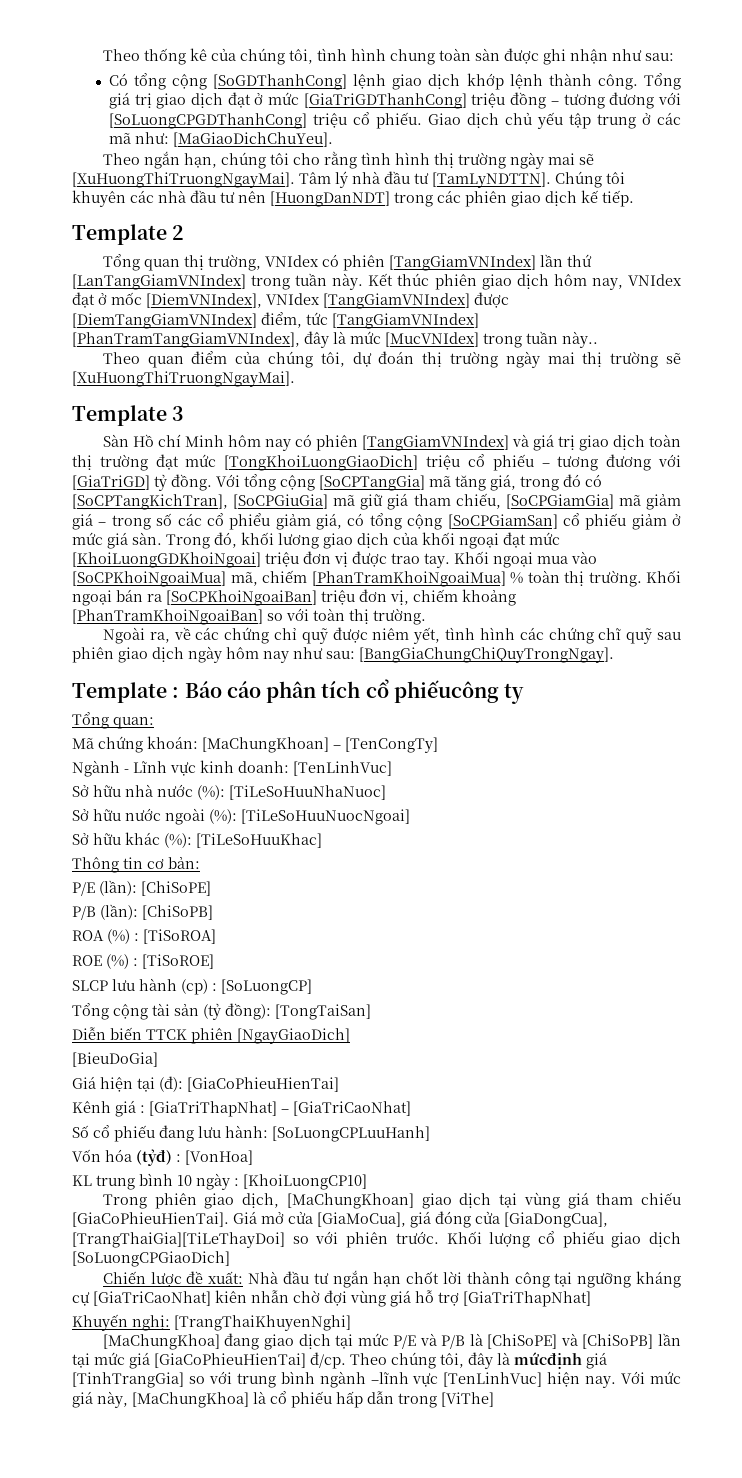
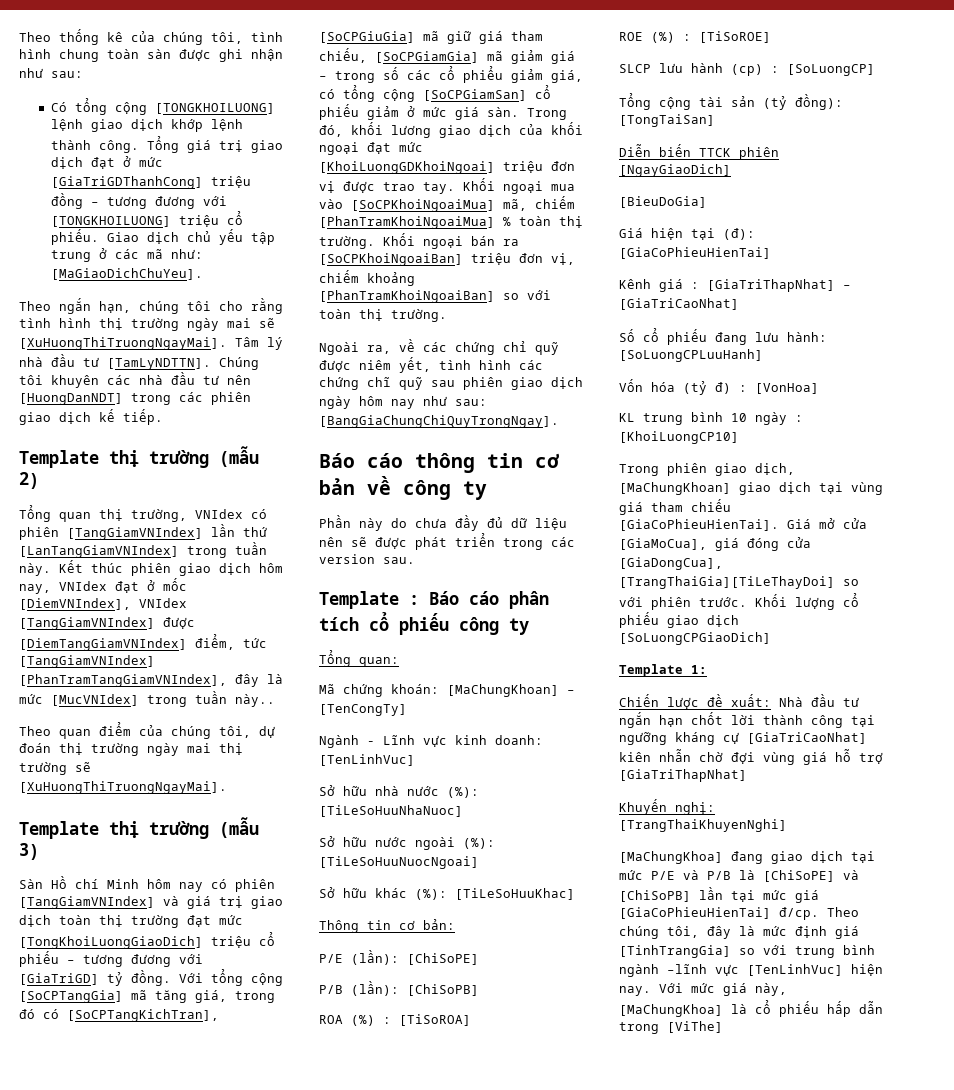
- Có tổng cộng [SoGDThanhCong] lệnh giao dịch khớp lệnh thành công.
+ Có tổng cộng [TONGKHOILUONG] lệnh giao dịch khớp lệnh thành công.
- Tổng giá trị giao dịch đạt ở mức [GiaTriGDThanhCong] triệu đồng – tương đương với [SoLuongCPGDThanhCong] triệu cổ phiếu.
+ Tổng giá trị giao dịch đạt ở mức [GiaTriGDThanhCong] triệu đồng – tương đương với [TONGKHOILUONG] triệu cổ phiếu.
- Template 2
+ Template thị trường (mẫu 2)
- Template 3
+ Template thị trường (mẫu 3)
+ Báo cáo thông tin cơ bản về công ty
+ Phần này do chưa đầy đủ dữ liệu nên sẽ được phát triển trong các version sau.
- Template : Báo cáo phân tích cổ phiếucông ty
+ Template : Báo cáo phân tích cổ phiếu công ty
- Vốn hóa (tỷđ) : [VonHoa]
+ Vốn hóa (tỷ đ) : [VonHoa]
+ Template 1:
- Theo chúng tôi, đây là mứcđịnh giá [TinhTrangGia] so với trung bình ngành –lĩnh vực [TenLinhVuc] hiện nay.
+ Theo chúng tôi, đây là mức định giá [TinhTrangGia] so với trung bình ngành –lĩnh vực [TenLinhVuc] hiện nay.

